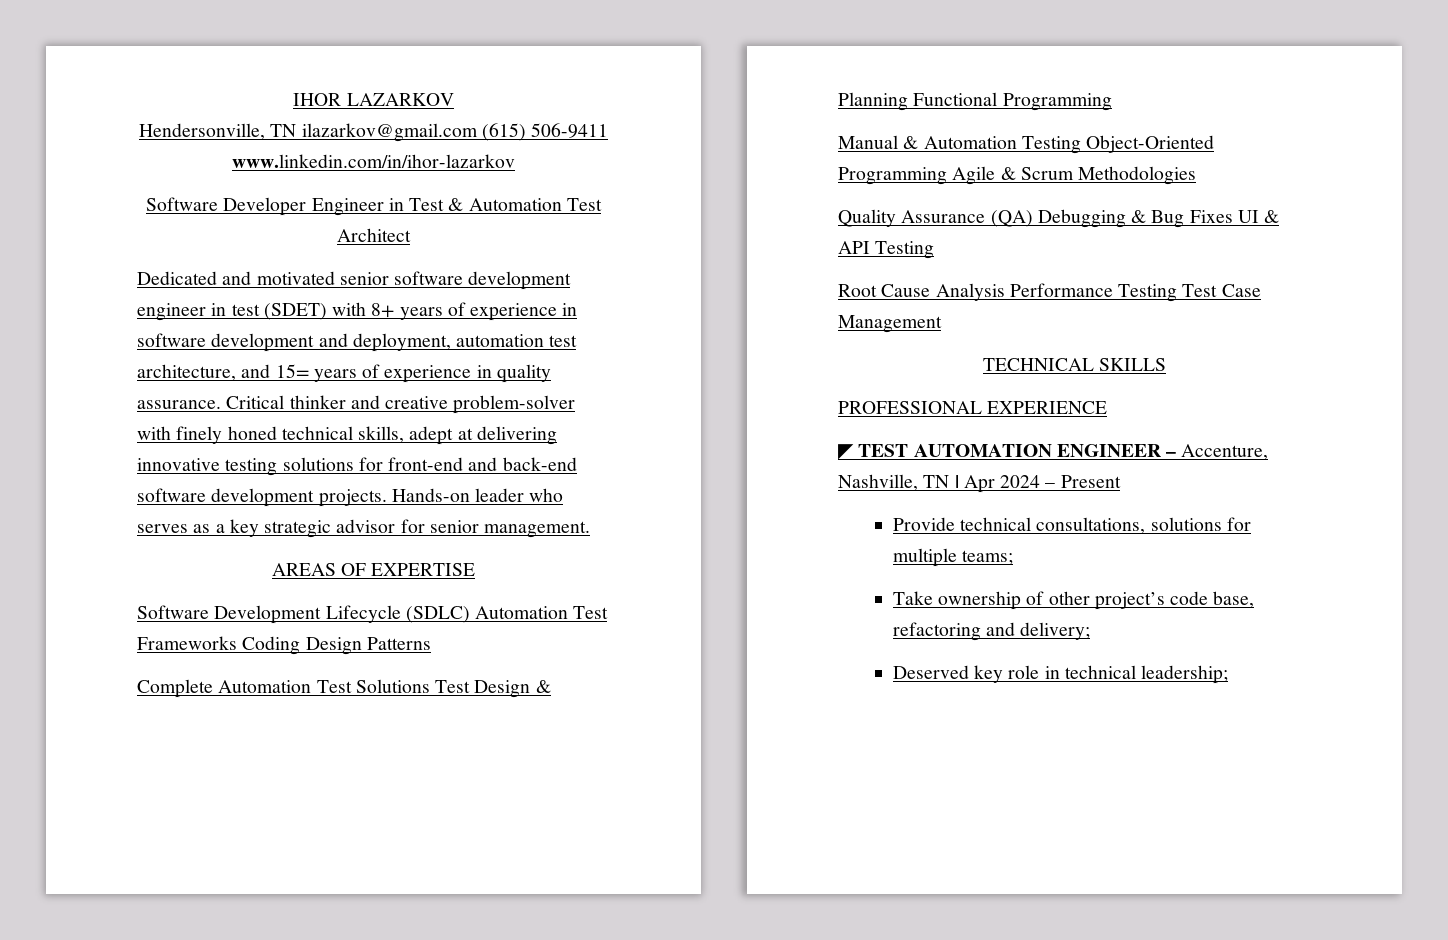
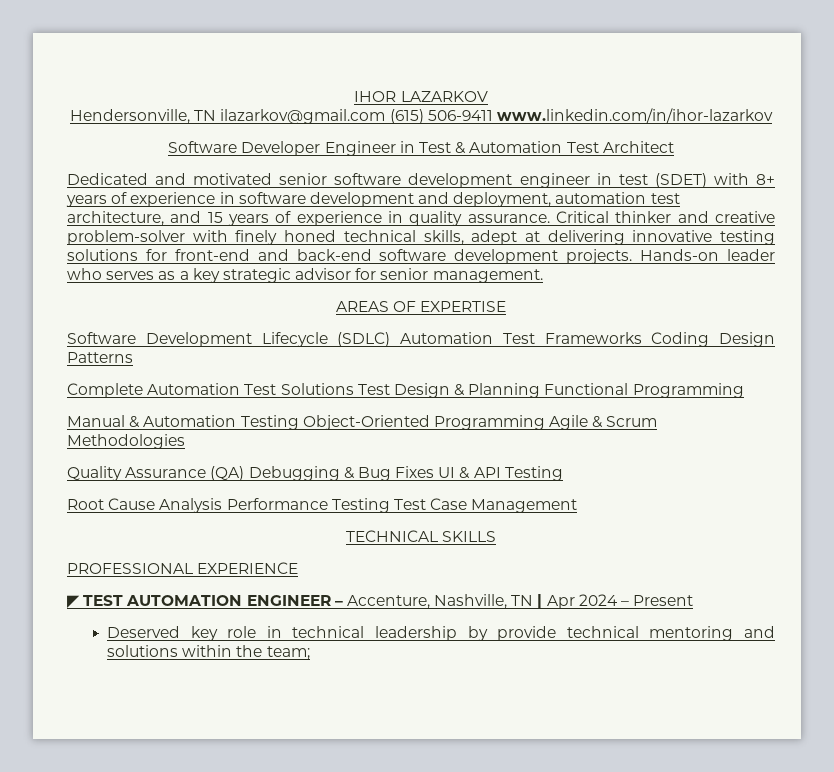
- Dedicated and motivated senior software development engineer in test (SDET) with 8+ years of experience in software development and deployment, automation test architecture, and 15= years of experience in quality assurance.
+ Dedicated and motivated senior software development engineer in test (SDET) with 8+ years of experience in software development and deployment, automation test architecture, and 15 years of experience in quality assurance.
- Provide technical consultations, solutions for multiple teams;
- Take ownership of other project’s code base, refactoring and delivery;
- Deserved key role in technical leadership;
+ Deserved key role in technical leadership by provide technical mentoring and solutions within the team;

